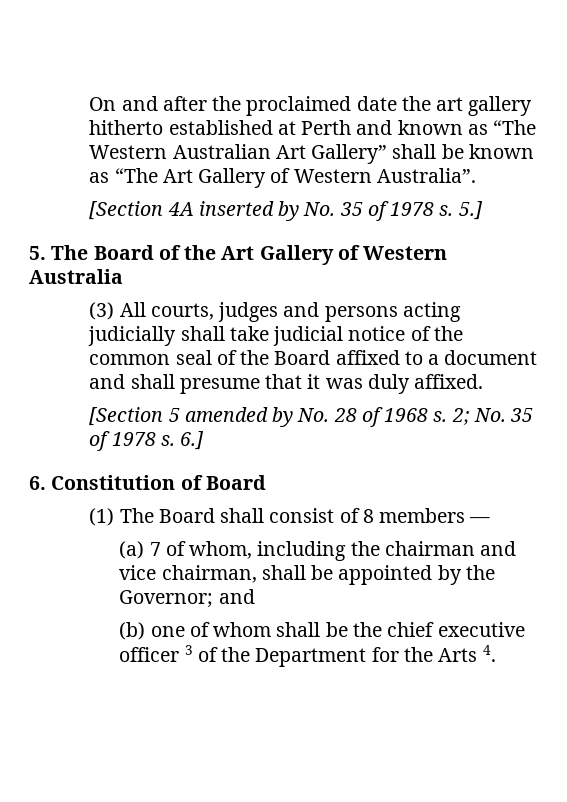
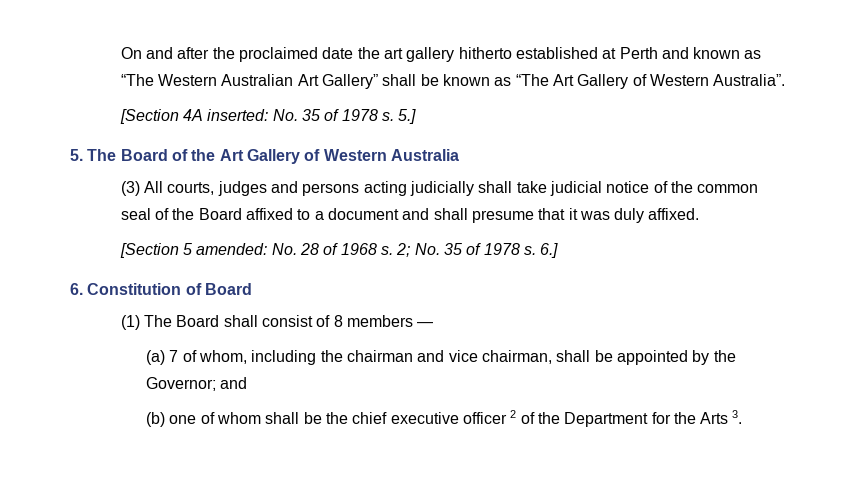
- [Section 4A inserted by No. 35 of 1978 s.
+ [Section 4A inserted: No. 35 of 1978 s.
- [Section 5 amended by No. 28 of 1968 s.
+ [Section 5 amended: No. 28 of 1968 s.
- (b) one of whom shall be the chief executive officer 3 of the Department for the Arts 4.
+ (b) one of whom shall be the chief executive officer 2 of the Department for the Arts 3.

